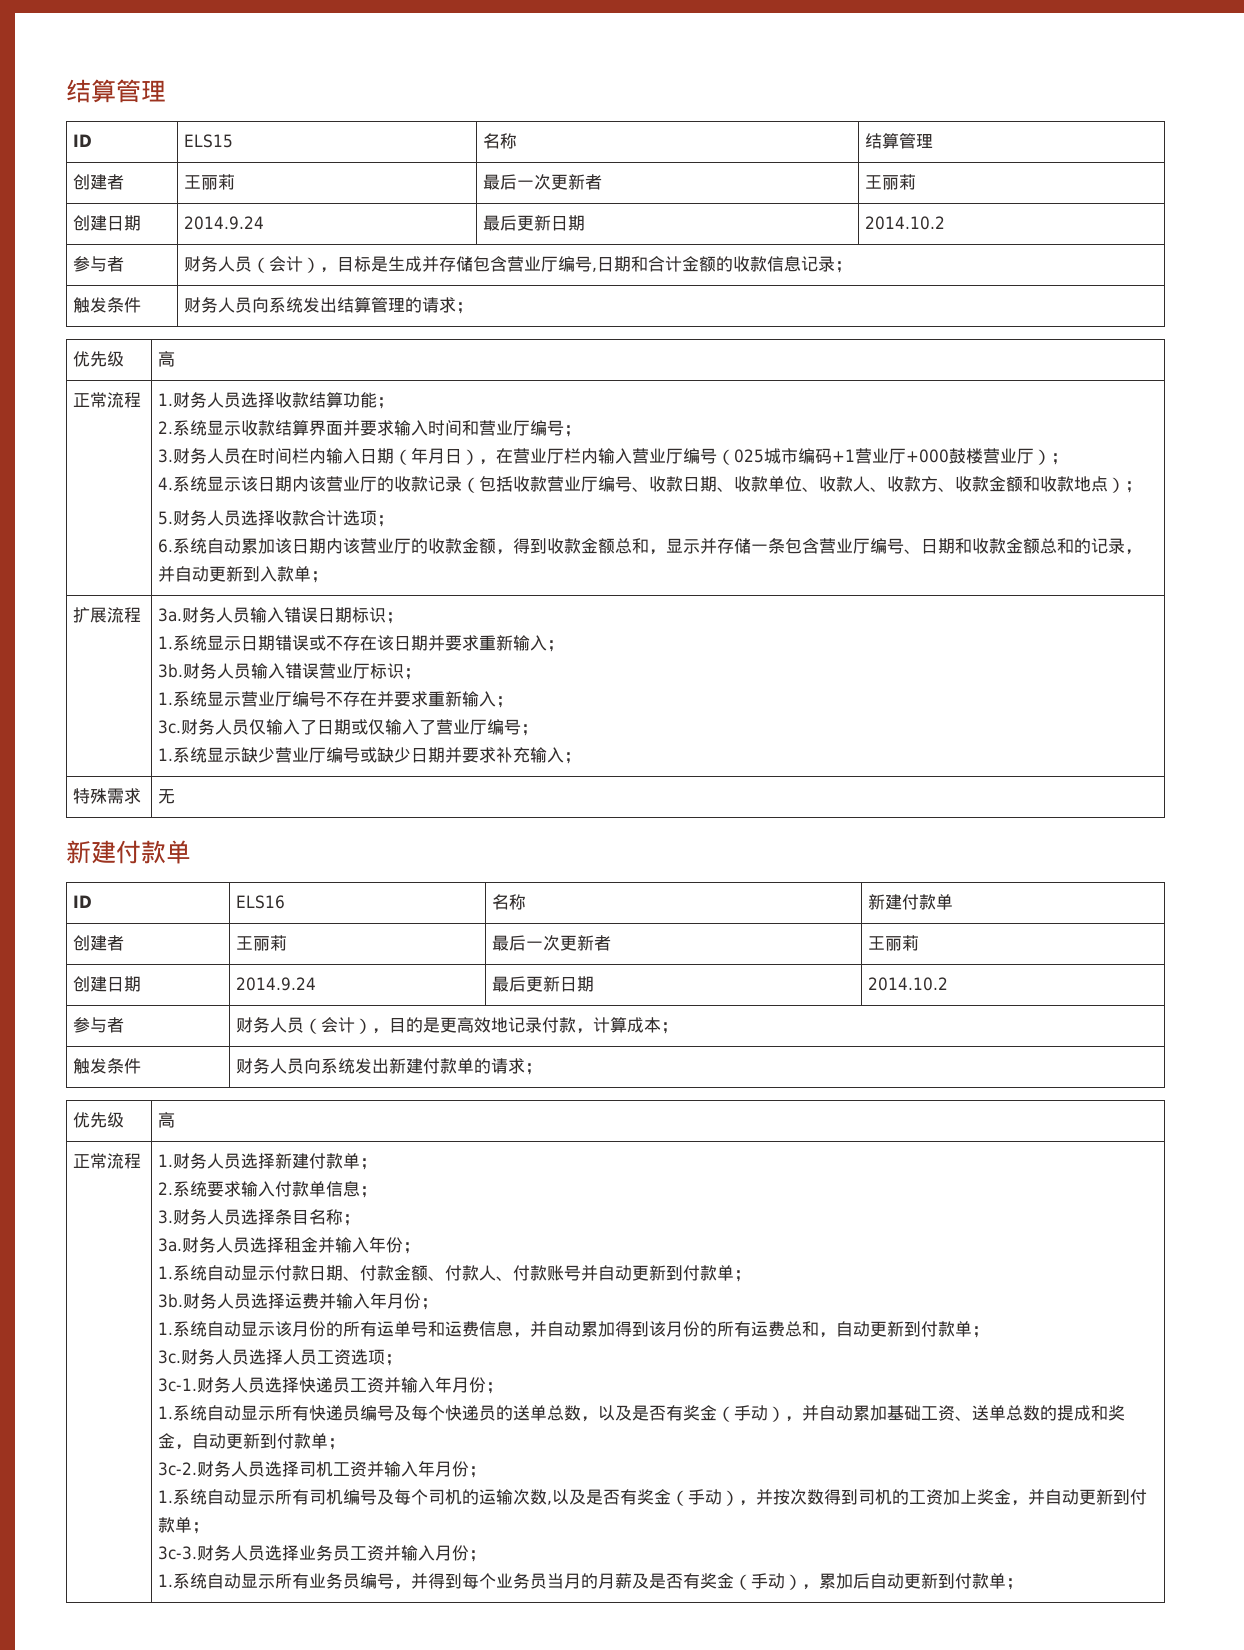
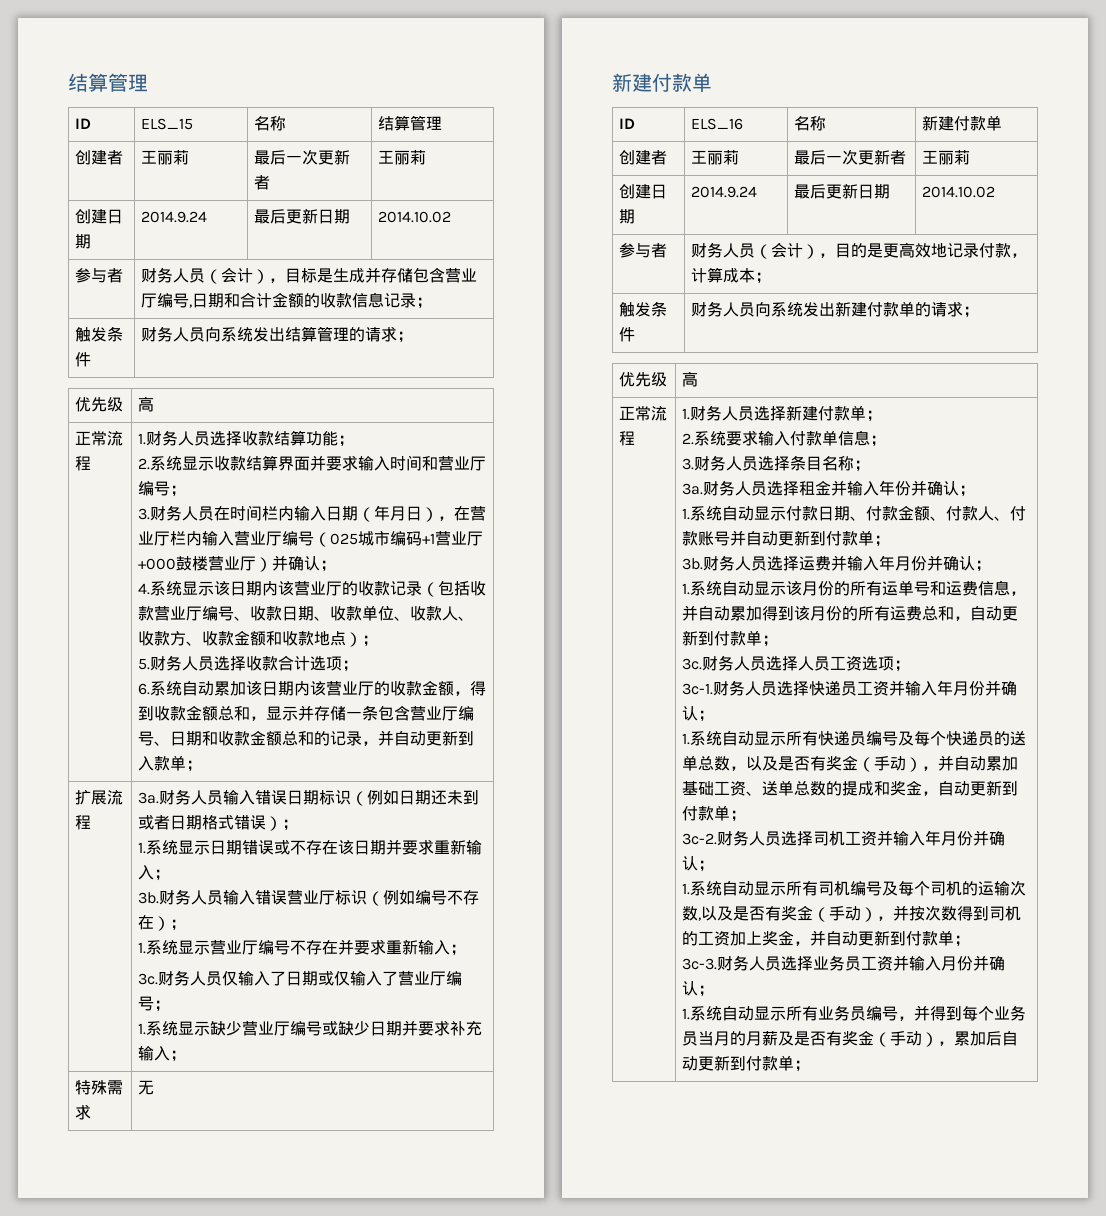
- ID | ELS15 | 名称 | 结算管理
+ ID | ELS_15 | 名称 | 结算管理
  创建者 | 王丽莉 | 最后一次更新者 | 王丽莉
- 创建日期 | 2014.9.24 | 最后更新日期 | 2014.10.2
+ 创建日期 | 2014.9.24 | 最后更新日期 | 2014.10.02
- 3.财务人员在时间栏内输入日期（年月日），在营业厅栏内输入营业厅编号（025城市编码+1营业厅+000鼓楼营业厅）；
+ 3.财务人员在时间栏内输入日期（年月日），在营业厅栏内输入营业厅编号（025城市编码+1营业厅+000鼓楼营业厅）并确认；
- 财务人员输入错误日期标识；
+ 财务人员输入错误日期标识（例如日期还未到或者日期格式错误）；
- 财务人员输入错误营业厅标识；
+ 财务人员输入错误营业厅标识（例如编号不存在）；
- ID | ELS16 | 名称 | 新建付款单
+ ID | ELS_16 | 名称 | 新建付款单
  创建者 | 王丽莉 | 最后一次更新者 | 王丽莉
- 创建日期 | 2014.9.24 | 最后更新日期 | 2014.10.2
+ 创建日期 | 2014.9.24 | 最后更新日期 | 2014.10.02
- 财务人员选择租金并输入年份；
+ 财务人员选择租金并输入年份并确认；
- 财务人员选择运费并输入年月份；
+ 财务人员选择运费并输入年月份并确认；
- 财务人员选择快递员工资并输入年月份；
+ 财务人员选择快递员工资并输入年月份并确认；
- 财务人员选择司机工资并输入年月份；
+ 财务人员选择司机工资并输入年月份并确认；
- 财务人员选择业务员工资并输入月份；
+ 财务人员选择业务员工资并输入月份并确认；

